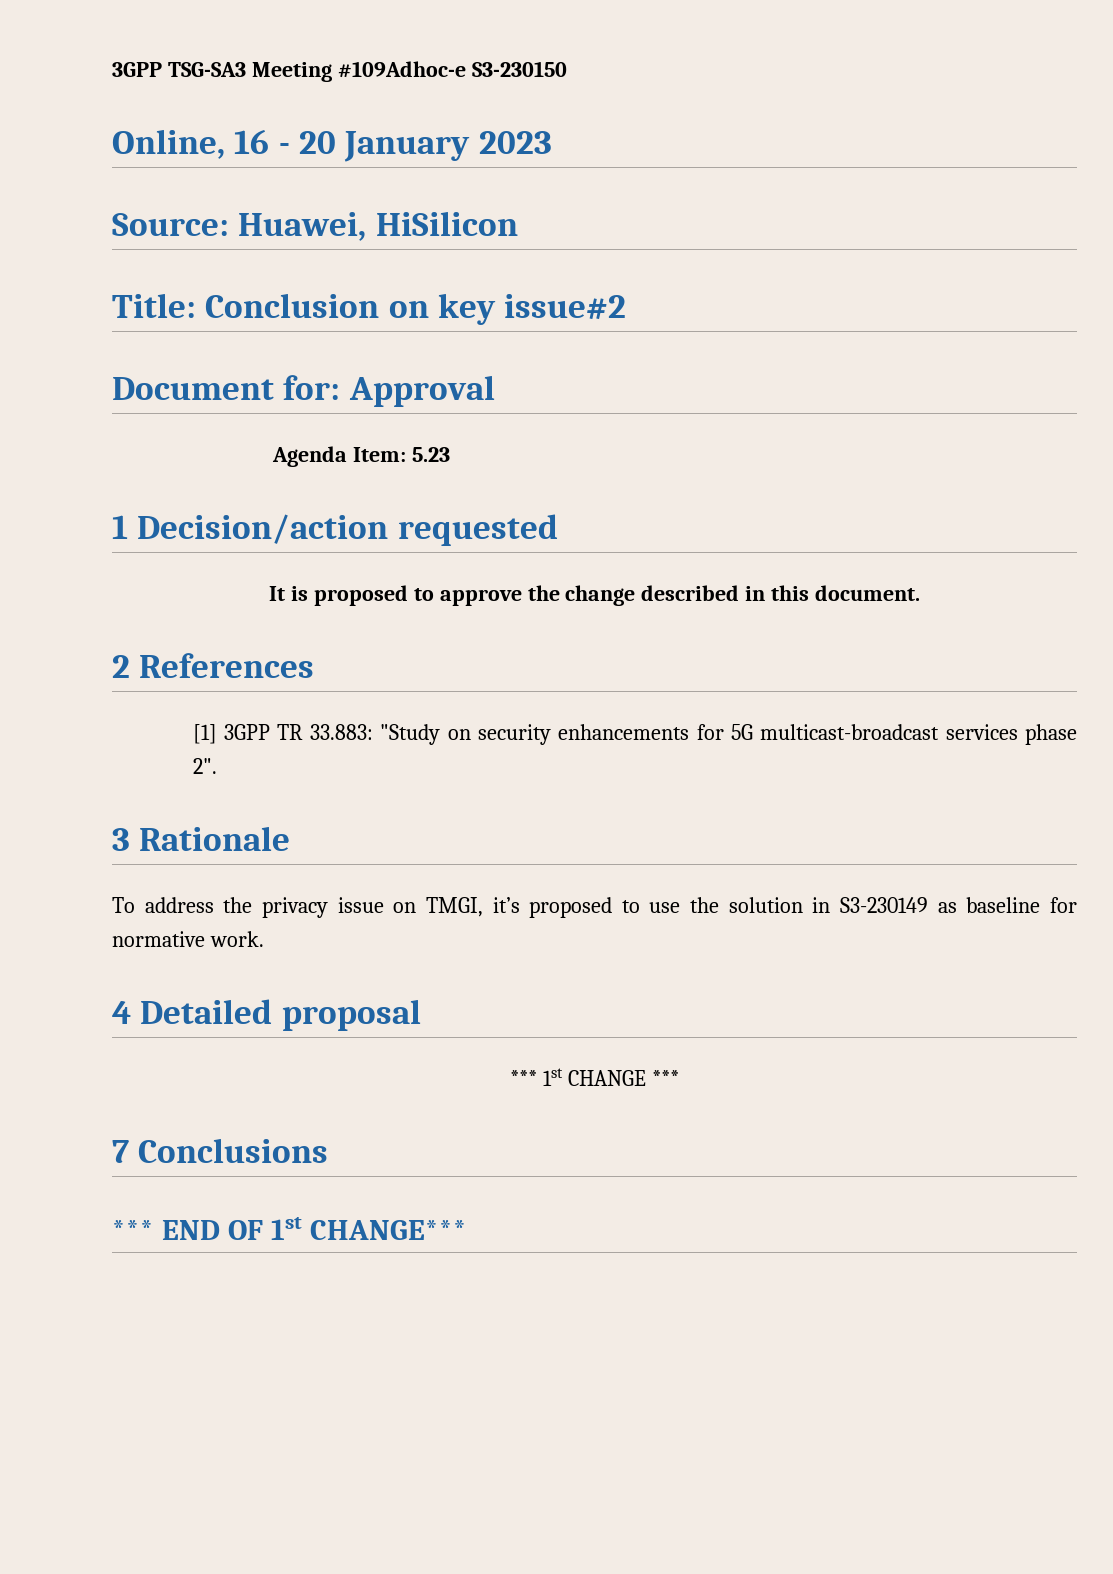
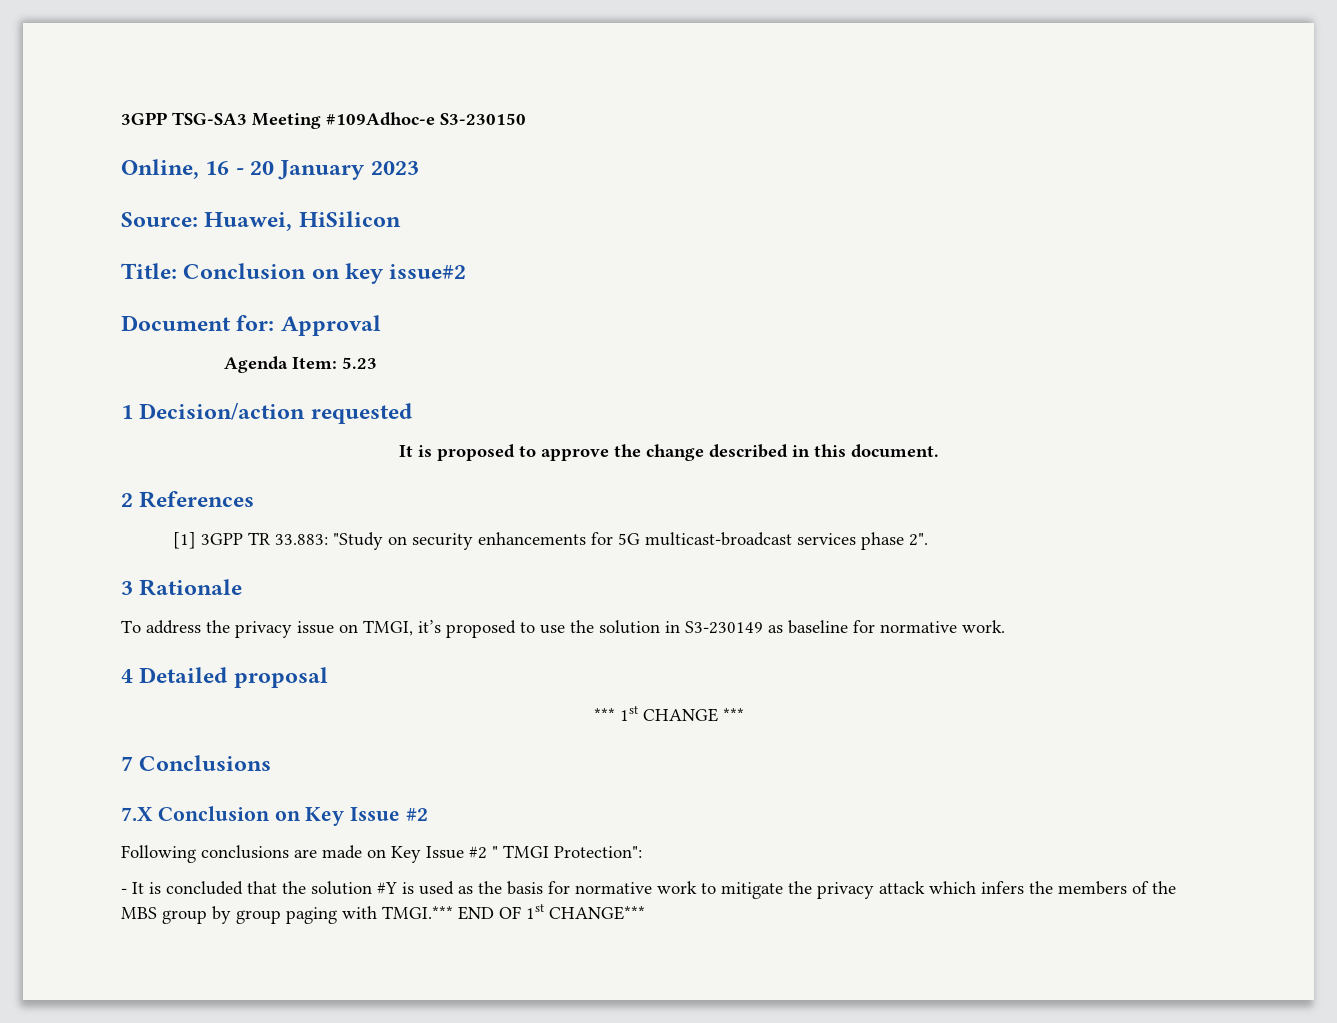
- *** END OF 1st CHANGE***
+ 7.X Conclusion on Key Issue #2
+ Following conclusions are made on Key Issue #2 " TMGI Protection":
+ - It is concluded that the solution #Y is used as the basis for normative work to mitigate the privacy attack which infers the members of the MBS group by group paging with TMGI.*** END OF 1st CHANGE***

